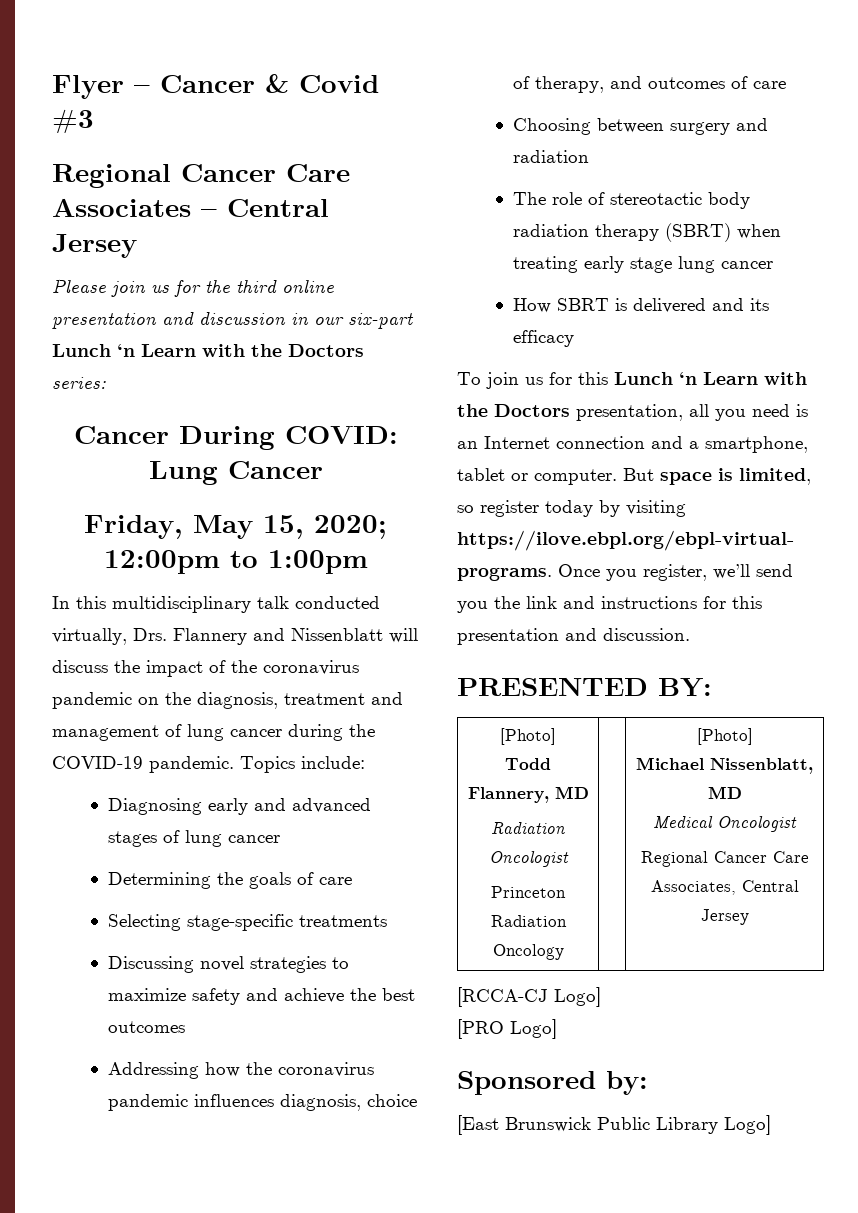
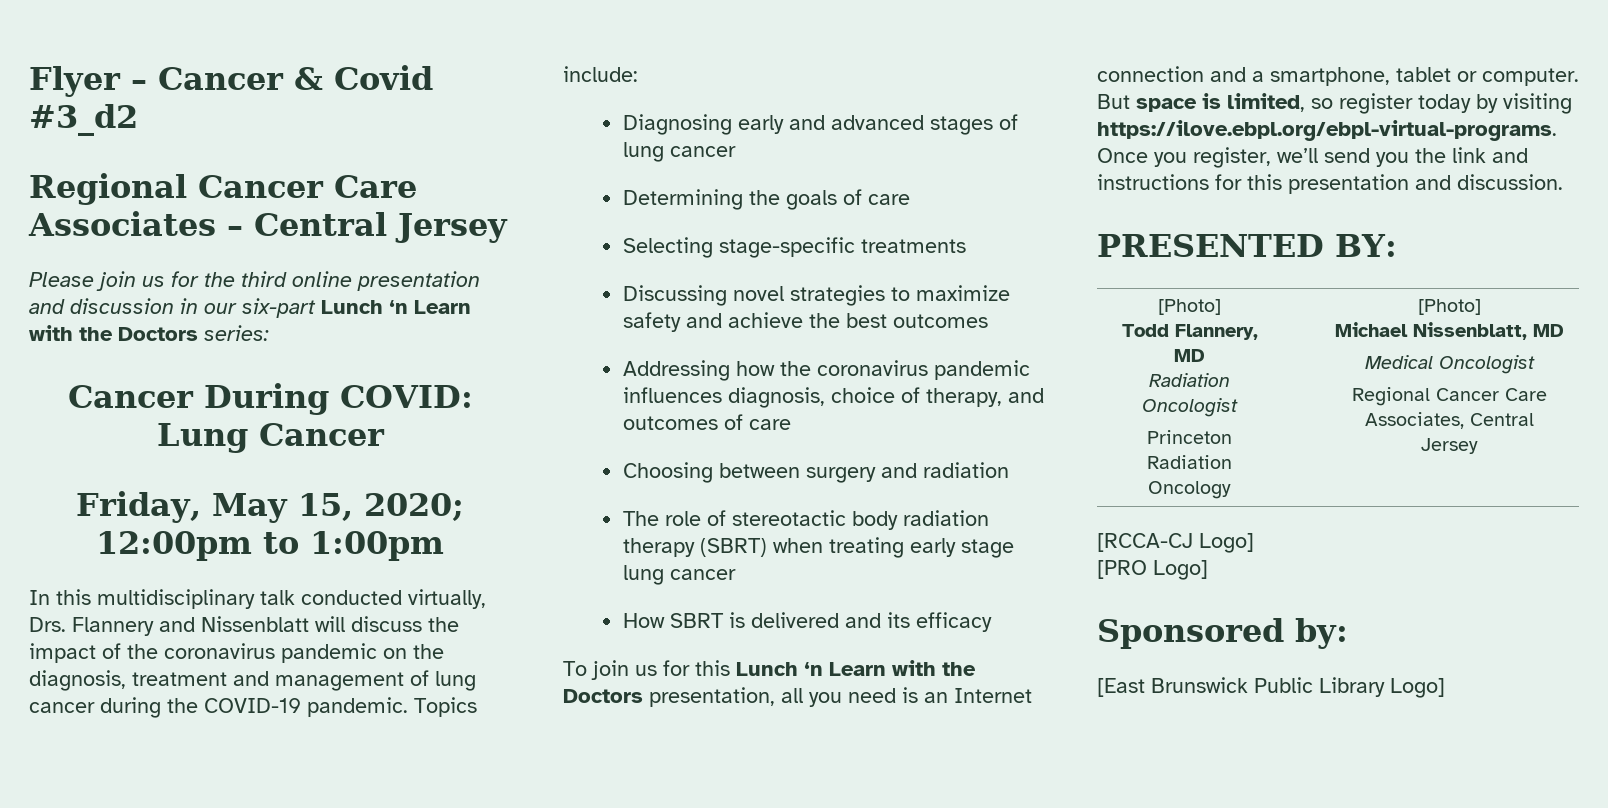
- Flyer – Cancer & Covid #3
+ Flyer – Cancer & Covid #3_d2

